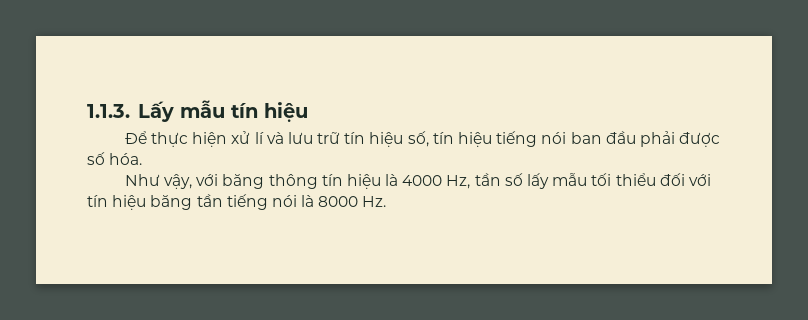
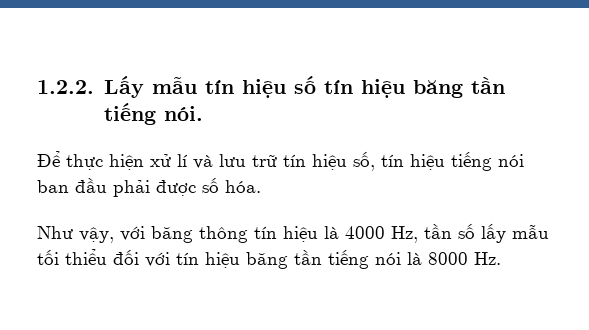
- 1.1.3. Lấy mẫu tín hiệu
+ 1.2.2. Lấy mẫu tín hiệu số tín hiệu băng tần tiếng nói.

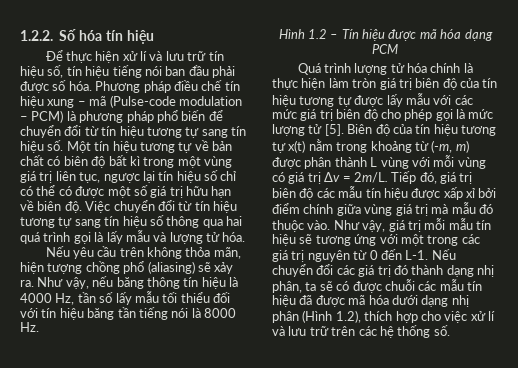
- 1.2.2. Lấy mẫu tín hiệu số tín hiệu băng tần tiếng nói.
+ 1.2.2. Số hóa tín hiệu
- Để thực hiện xử lí và lưu trữ tín hiệu số, tín hiệu tiếng nói ban đầu phải được số hóa.
- Như vậy, với băng thông tín hiệu là 4000 Hz, tần số lấy mẫu tối thiểu đối với tín hiệu băng tần tiếng nói là 8000 Hz.
+ Để thực hiện xử lí và lưu trữ tín hiệu số, tín hiệu tiếng nói ban đầu phải được số hóa. Phương pháp điều chế tín hiệu xung – mã (Pulse-code modulation – PCM) là phương pháp phổ biến để chuyển đổi từ tín hiệu tương tự sang tín hiệu số. Một tín hiệu tương tự về bản chất có biên độ bất kì trong một vùng giá trị liên tục, ngược lại tín hiệu số chỉ có thể có được một số giá trị hữu hạn về biên độ. Việc chuyển đổi từ tín hiệu tương tự sang tín hiệu số thông qua hai quá trình gọi là lấy mẫu và lượng tử hóa.
+ Nếu yêu cầu trên không thỏa mãn, hiện tượng chồng phổ (aliasing) sẽ xảy ra. Như vậy, nếu băng thông tín hiệu là 4000 Hz, tần số lấy mẫu tối thiểu đối với tín hiệu băng tần tiếng nói là 8000 Hz.
+ Hình 1.2 – Tín hiệu được mã hóa dạng PCM
+ Quá trình lượng tử hóa chính là thực hiện làm tròn giá trị biên độ của tín hiệu tương tự được lấy mẫu với các mức giá trị biên độ cho phép gọi là mức lượng tử [5]. Biên độ của tín hiệu tương tự x(t) nằm trong khoảng từ (-m, m) được phân thành L vùng với mỗi vùng có giá trị Δv = 2m/L. Tiếp đó, giá trị biên độ các mẫu tín hiệu được xấp xỉ bởi điểm chính giữa vùng giá trị mà mẫu đó thuộc vào. Như vậy, giá trị mỗi mẫu tín hiệu sẽ tương ứng với một trong các giá trị nguyên từ 0 đến L-1. Nếu chuyển đổi các giá trị đó thành dạng nhị phân, ta sẽ có được chuỗi các mẫu tín hiệu đã được mã hóa dưới dạng nhị phân (Hình 1.2), thích hợp cho việc xử lí và lưu trữ trên các hệ thống số.

